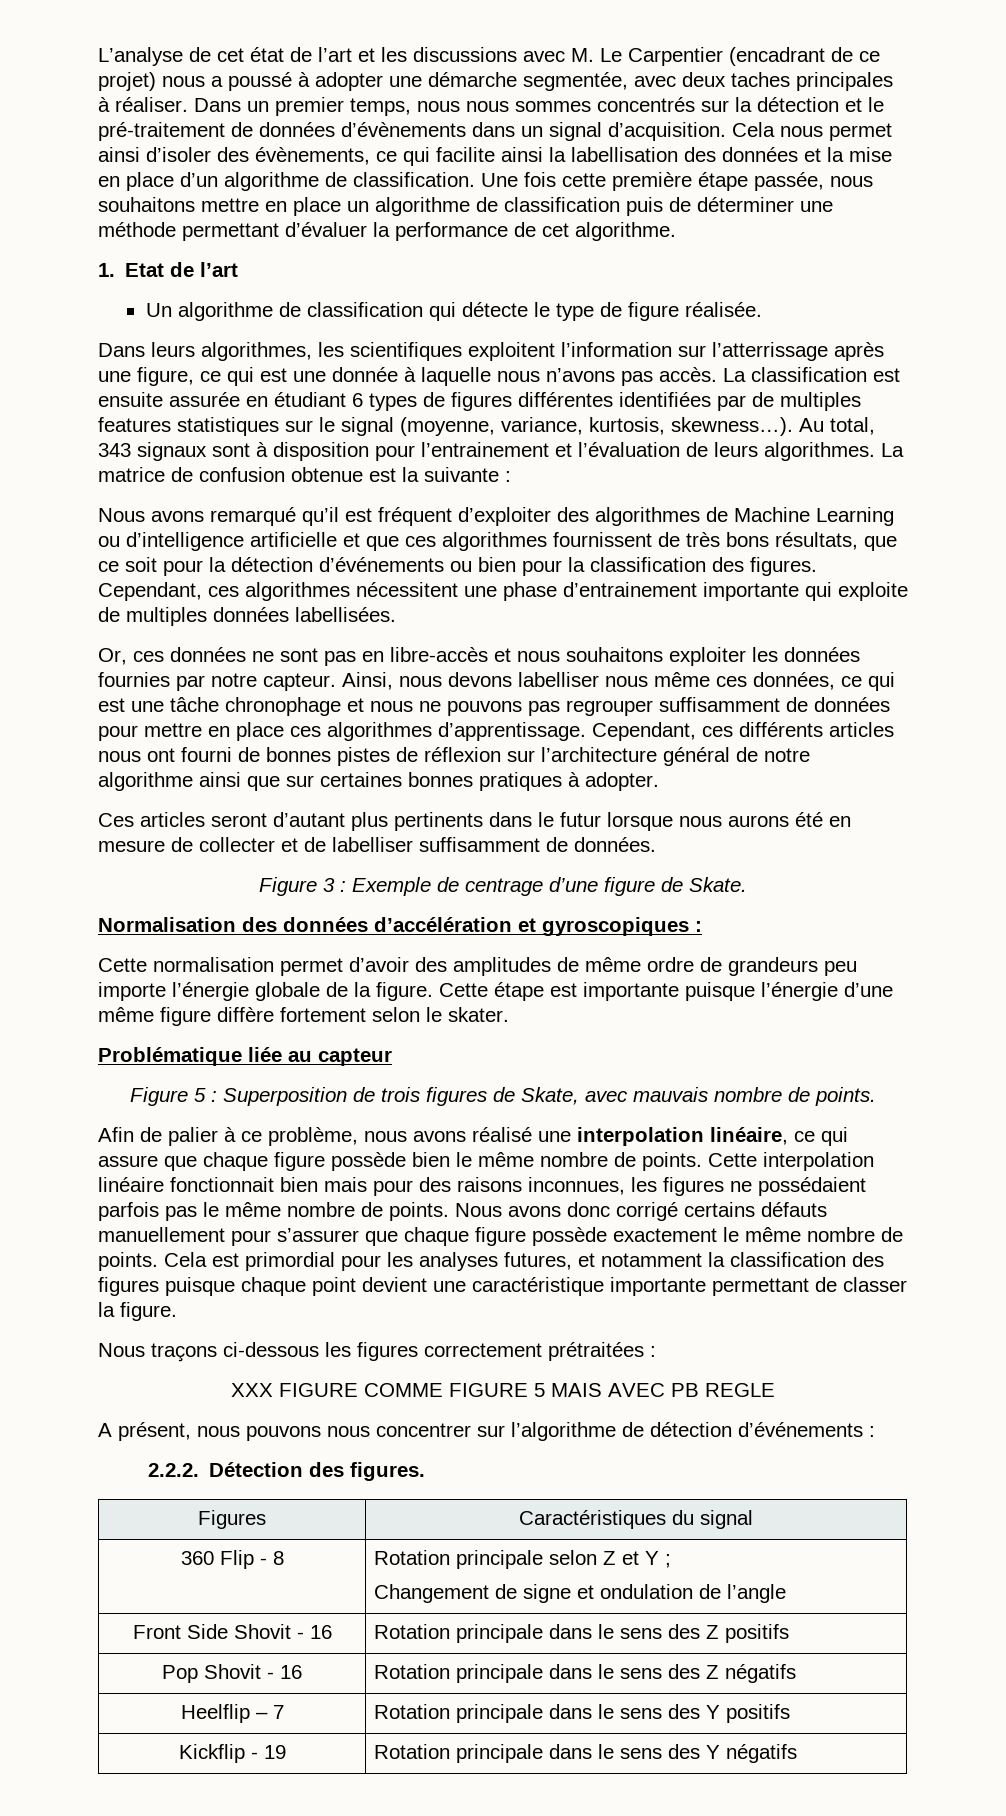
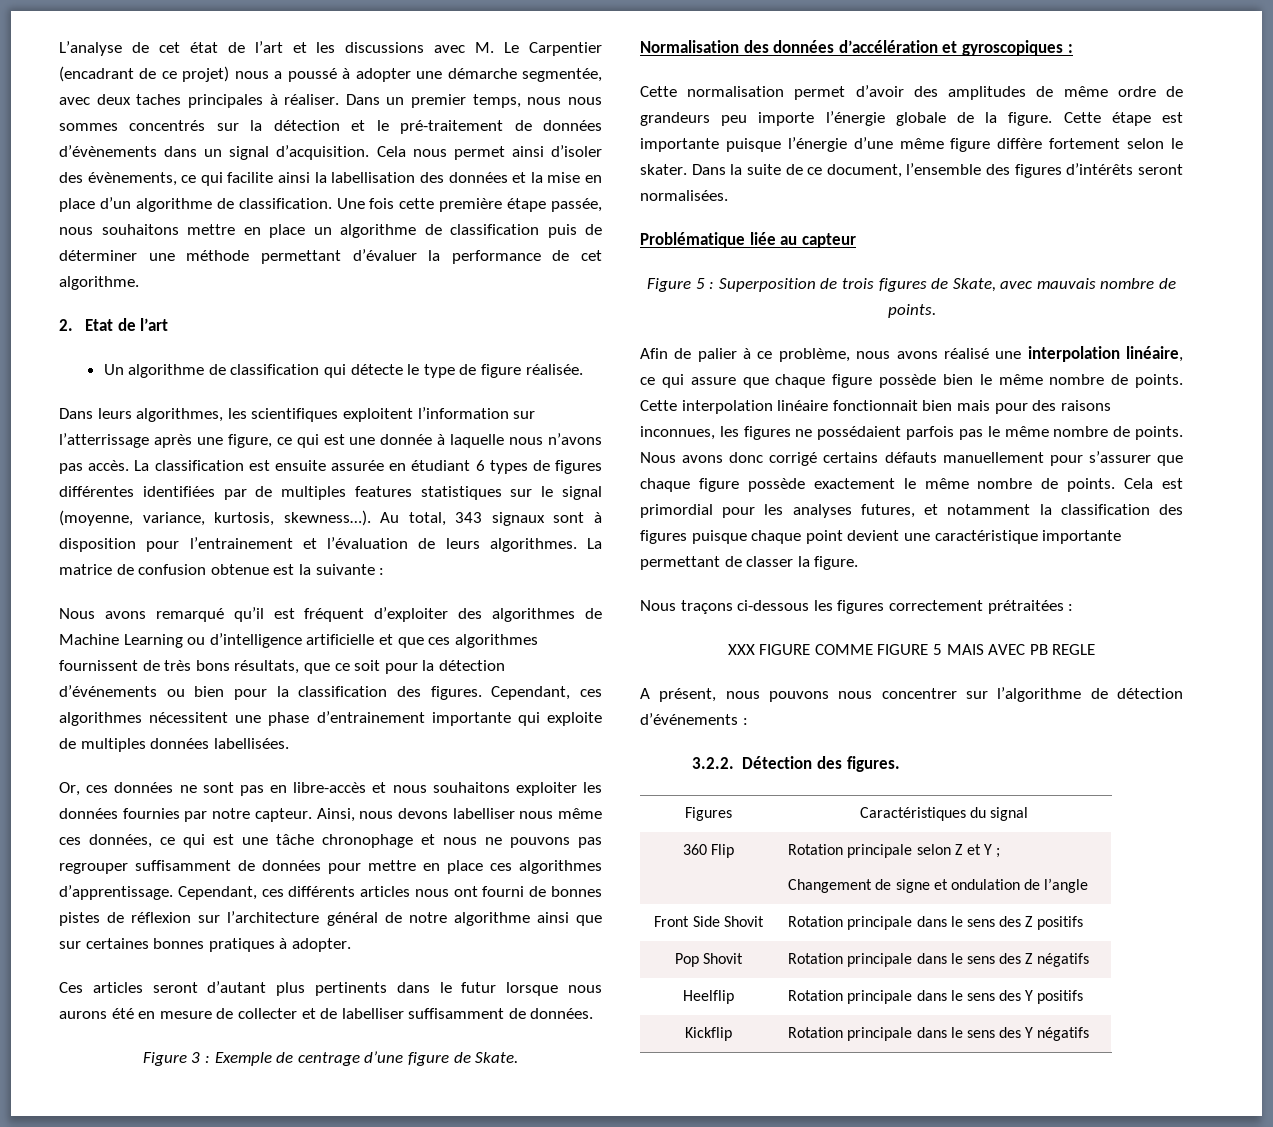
- 1. Etat de l’art
+ 2. Etat de l’art
+ Dans la suite de ce document, l’ensemble des figures d’intérêts seront normalisées.
- 2.2.2. Détection des figures.
+ 3.2.2. Détection des figures.
- 360 Flip - 8 | Rotation principale selon Z et Y ;
+ 360 Flip | Rotation principale selon Z et Y ;
- Front Side Shovit - 16 | Rotation principale dans le sens des Z positifs
+ Front Side Shovit | Rotation principale dans le sens des Z positifs
- Pop Shovit - 16 | Rotation principale dans le sens des Z négatifs
+ Pop Shovit | Rotation principale dans le sens des Z négatifs
- Heelflip – 7 | Rotation principale dans le sens des Y positifs
+ Heelflip | Rotation principale dans le sens des Y positifs
- Kickflip - 19 | Rotation principale dans le sens des Y négatifs
+ Kickflip | Rotation principale dans le sens des Y négatifs

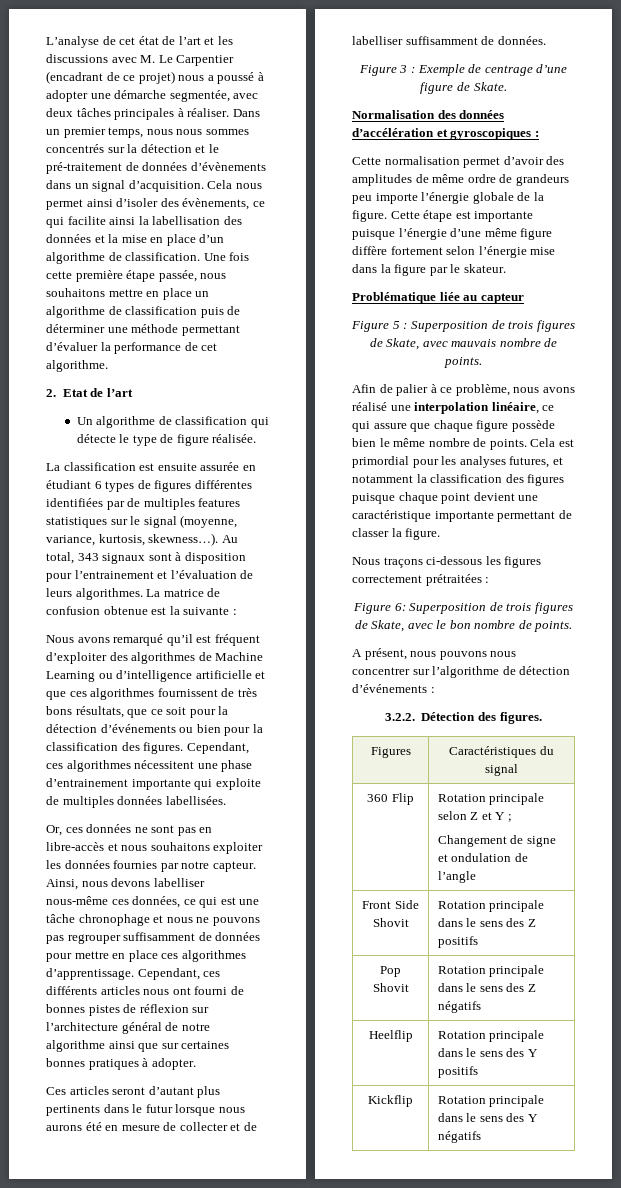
- L’analyse de cet état de l’art et les discussions avec M. Le Carpentier (encadrant de ce projet) nous a poussé à adopter une démarche segmentée, avec deux taches principales à réaliser.
+ L’analyse de cet état de l’art et les discussions avec M. Le Carpentier (encadrant de ce projet) nous a poussé à adopter une démarche segmentée, avec deux tâches principales à réaliser.
- Dans leurs algorithmes, les scientifiques exploitent l’information sur l’atterrissage après une figure, ce qui est une donnée à laquelle nous n’avons pas accès.
- Ainsi, nous devons labelliser nous même ces données, ce qui est une tâche chronophage et nous ne pouvons pas regrouper suffisamment de données pour mettre en place ces algorithmes d’apprentissage.
+ Ainsi, nous devons labelliser nous-même ces données, ce qui est une tâche chronophage et nous ne pouvons pas regrouper suffisamment de données pour mettre en place ces algorithmes d’apprentissage.
- Cette étape est importante puisque l’énergie d’une même figure diffère fortement selon le skater. Dans la suite de ce document, l’ensemble des figures d’intérêts seront normalisées.
+ Cette étape est importante puisque l’énergie d’une même figure diffère fortement selon l’énergie mise dans la figure par le skateur.
- Cette interpolation linéaire fonctionnait bien mais pour des raisons inconnues, les figures ne possédaient parfois pas le même nombre de points. Nous avons donc corrigé certains défauts manuellement pour s’assurer que chaque figure possède exactement le même nombre de points.
- XXX FIGURE COMME FIGURE 5 MAIS AVEC PB REGLE
+ Figure 6: Superposition de trois figures de Skate, avec le bon nombre de points.

